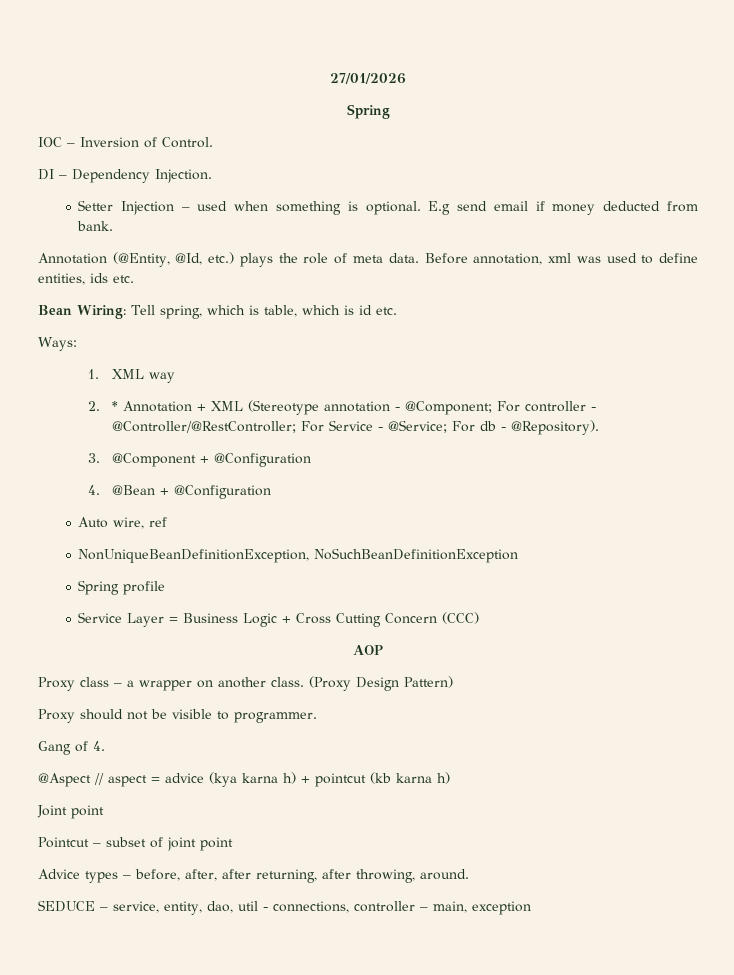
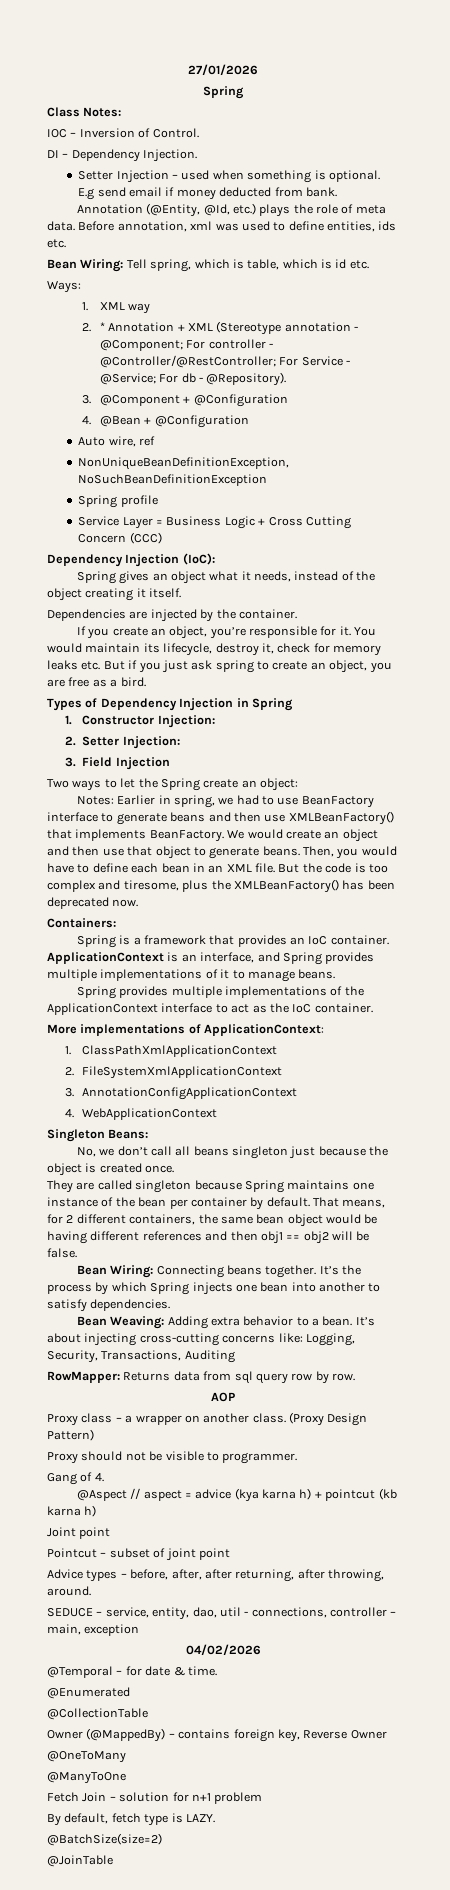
+ Class Notes:
+ Dependency Injection (IoC):
+ Spring gives an object what it needs, instead of the object creating it itself.
+ Dependencies are injected by the container.
+ If you create an object, you’re responsible for it. You would maintain its lifecycle, destroy it, check for memory leaks etc. But if you just ask spring to create an object, you are free as a bird.
+ Types of Dependency Injection in Spring
+ 1. Constructor Injection:
+ 2. Setter Injection:
+ 3. Field Injection
+ Two ways to let the Spring create an object:
+ Notes: Earlier in spring, we had to use BeanFactory interface to generate beans and then use XMLBeanFactory() that implements BeanFactory. We would create an object and then use that object to generate beans. Then, you would have to define each bean in an XML file. But the code is too complex and tiresome, plus the XMLBeanFactory() has been deprecated now.
+ Containers:
+ Spring is a framework that provides an IoC container. ApplicationContext is an interface, and Spring provides multiple implementations of it to manage beans.
+ Spring provides multiple implementations of the ApplicationContext interface to act as the IoC container.
+ More implementations of ApplicationContext:
+ 1. ClassPathXmlApplicationContext
+ 2. FileSystemXmlApplicationContext
+ 3. AnnotationConfigApplicationContext
+ 4. WebApplicationContext
+ Singleton Beans:
+ No, we don’t call all beans singleton just because the object is created once.
+ They are called singleton because Spring maintains one instance of the bean per container by default. That means, for 2 different containers, the same bean object would be having different references and then obj1 == obj2 will be false.
+ Bean Wiring: Connecting beans together. It’s the process by which Spring injects one bean into another to satisfy dependencies.
+ Bean Weaving: Adding extra behavior to a bean. It’s about injecting cross-cutting concerns like: Logging, Security, Transactions, Auditing
+ RowMapper: Returns data from sql query row by row.
+ 04/02/2026
+ @Temporal – for date & time.
+ @Enumerated
+ @CollectionTable
+ Owner (@MappedBy) – contains foreign key, Reverse Owner
+ @OneToMany
+ @ManyToOne
+ Fetch Join – solution for n+1 problem
+ By default, fetch type is LAZY.
+ @BatchSize(size=2)
+ @JoinTable

